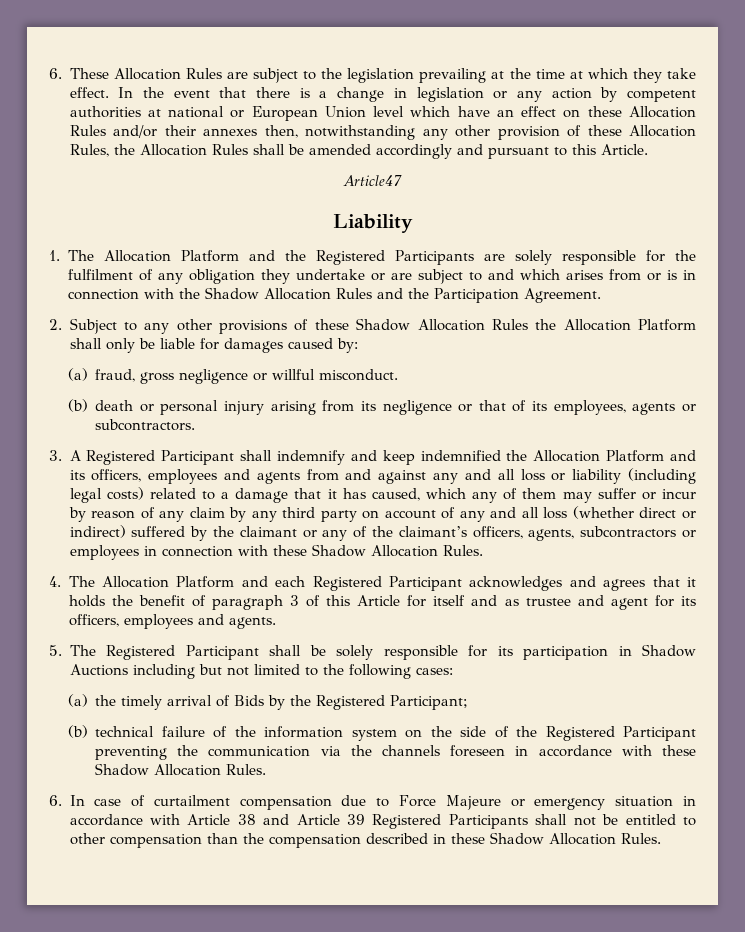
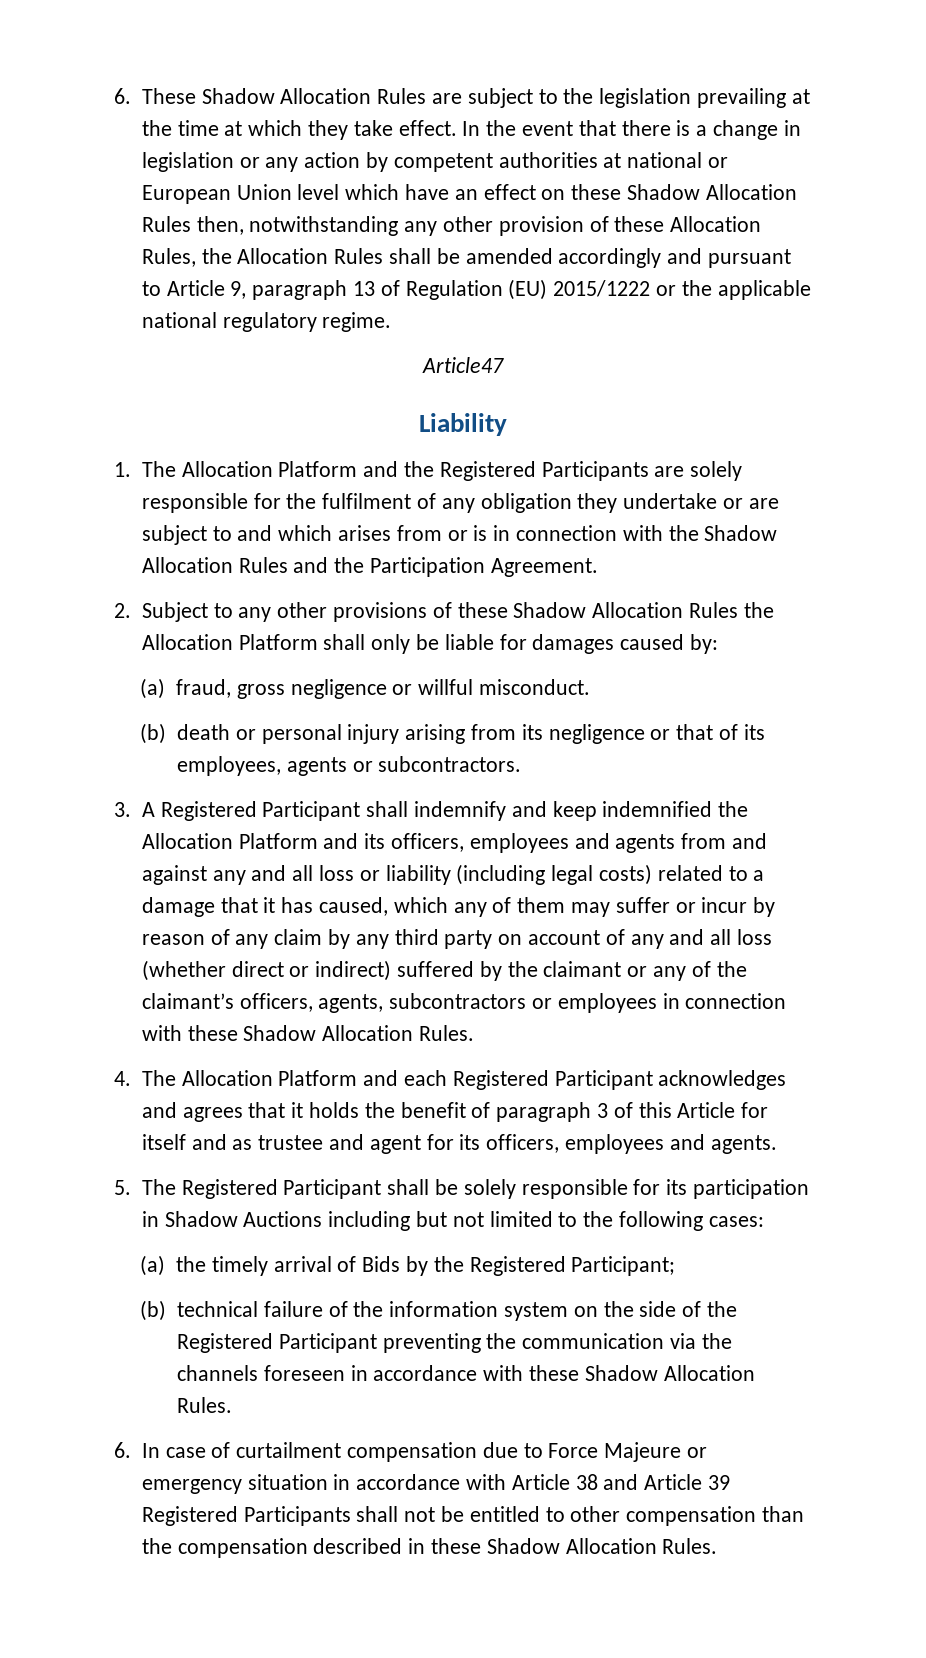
- 6. These Allocation Rules are subject to the legislation prevailing at the time at which they take effect.
+ 6. These Shadow Allocation Rules are subject to the legislation prevailing at the time at which they take effect.
- In the event that there is a change in legislation or any action by competent authorities at national or European Union level which have an effect on these Allocation Rules and/or their annexes then, notwithstanding any other provision of these Allocation Rules, the Allocation Rules shall be amended accordingly and pursuant to this Article.
+ In the event that there is a change in legislation or any action by competent authorities at national or European Union level which have an effect on these Shadow Allocation Rules then, notwithstanding any other provision of these Allocation Rules, the Allocation Rules shall be amended accordingly and pursuant to Article 9, paragraph 13 of Regulation (EU) 2015/1222 or the applicable national regulatory regime.

